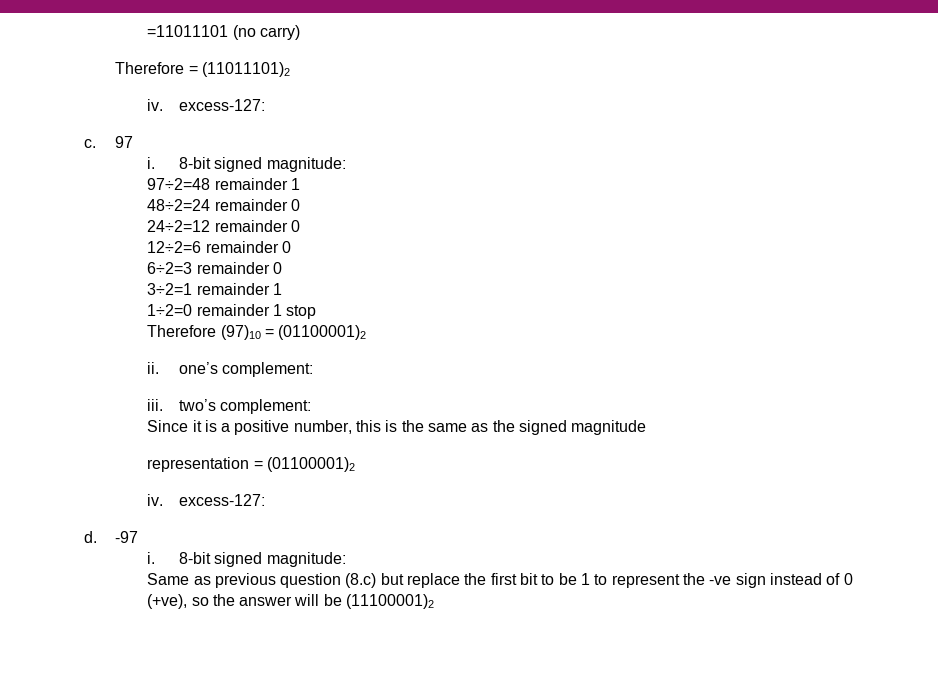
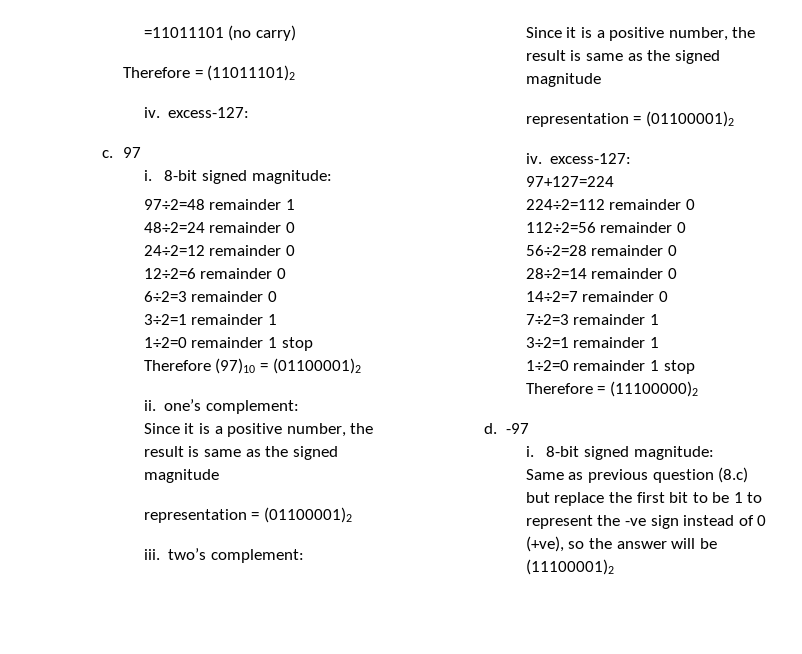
  ii. one’s complement:
+ Since it is a positive number, the result is same as the signed magnitude
+ representation = (01100001)2
  iii. two’s complement:
- Since it is a positive number, this is the same as the signed magnitude
+ Since it is a positive number, the result is same as the signed magnitude
+ 97+127=224
+ 224÷2=112 remainder 0
+ 112÷2=56 remainder 0
+ 56÷2=28 remainder 0
+ 28÷2=14 remainder 0
+ 14÷2=7 remainder 0
+ 7÷2=3 remainder 1
+ 3÷2=1 remainder 1
+ 1÷2=0 remainder 1 stop
+ Therefore = (11100000)2

